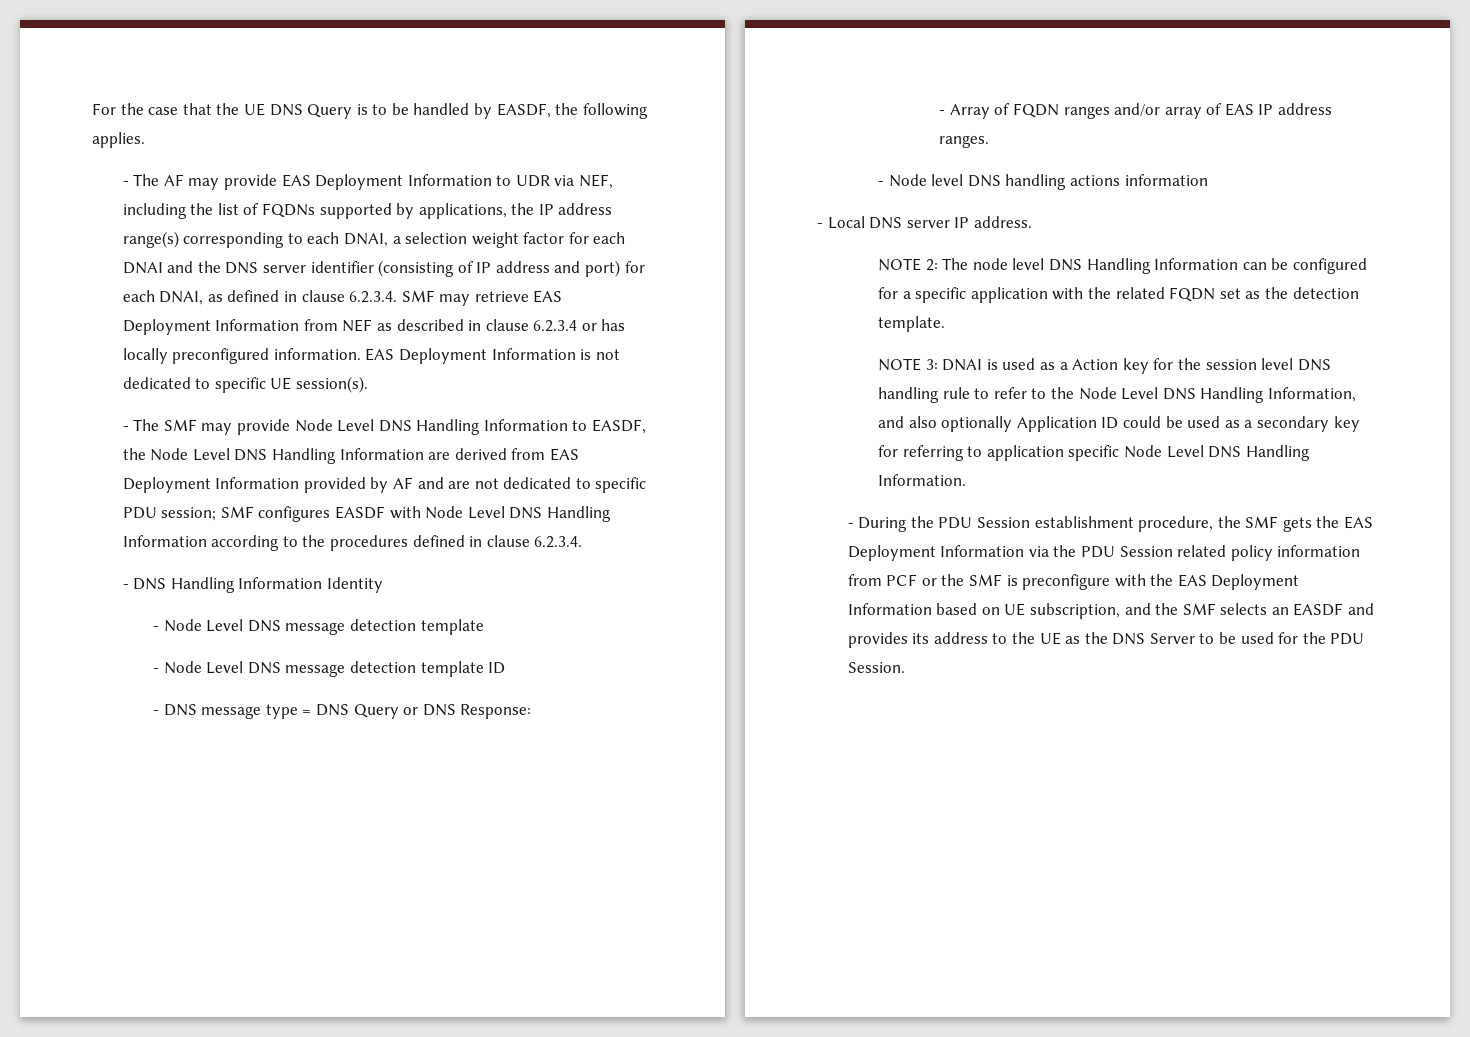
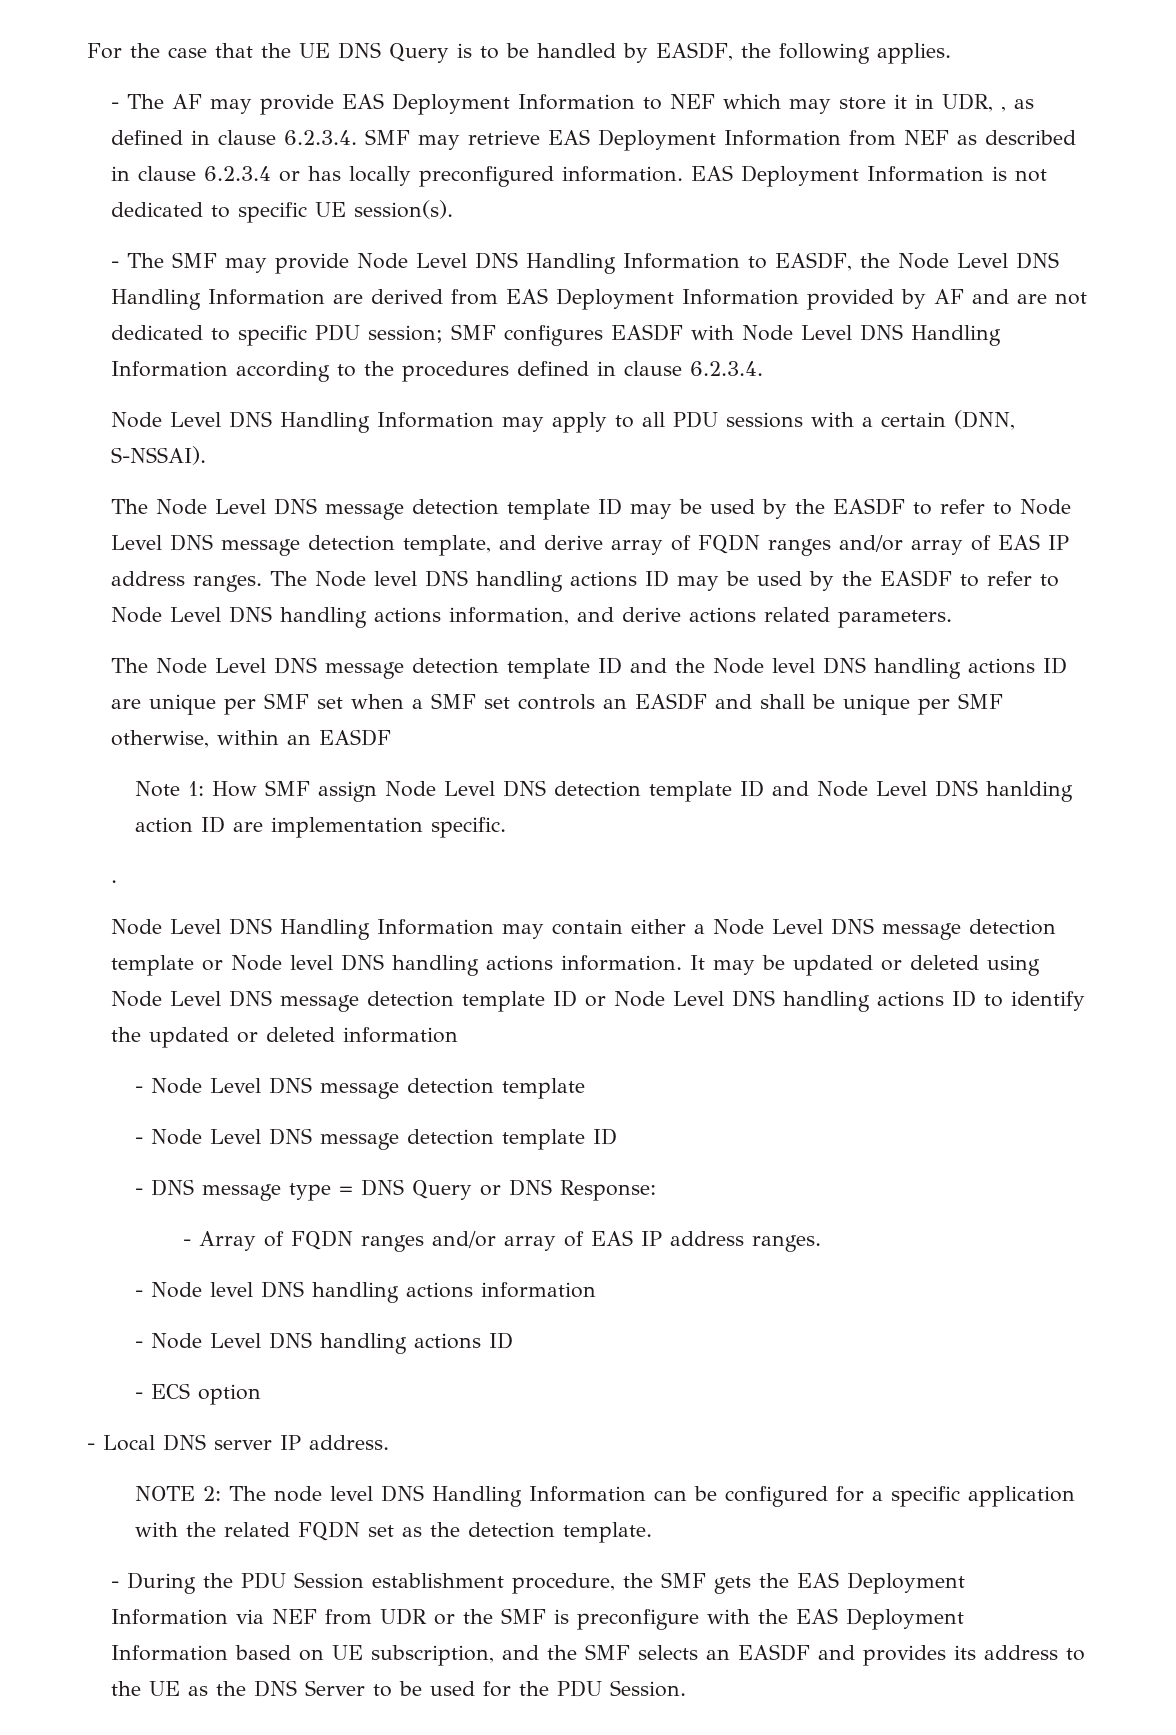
- - The AF may provide EAS Deployment Information to UDR via NEF, including the list of FQDNs supported by applications, the IP address range(s) corresponding to each DNAI, a selection weight factor for each DNAI and the DNS server identifier (consisting of IP address and port) for each DNAI, as defined in clause 6.2.3.4. SMF may retrieve EAS Deployment Information from NEF as described in clause 6.2.3.4 or has locally preconfigured information.
+ - The AF may provide EAS Deployment Information to NEF which may store it in UDR, , as defined in clause 6.2.3.4. SMF may retrieve EAS Deployment Information from NEF as described in clause 6.2.3.4 or has locally preconfigured information.
- - DNS Handling Information Identity
+ Node Level DNS Handling Information may apply to all PDU sessions with a certain (DNN, S-NSSAI).
+ The Node Level DNS message detection template ID may be used by the EASDF to refer to Node Level DNS message detection template, and derive array of FQDN ranges and/or array of EAS IP address ranges. The Node level DNS handling actions ID may be used by the EASDF to refer to Node Level DNS handling actions information, and derive actions related parameters.
+ The Node Level DNS message detection template ID and the Node level DNS handling actions ID are unique per SMF set when a SMF set controls an EASDF and shall be unique per SMF otherwise, within an EASDF
+ Note 1: How SMF assign Node Level DNS detection template ID and Node Level DNS hanlding action ID are implementation specific.
+ .
+ Node Level DNS Handling Information may contain either a Node Level DNS message detection template or Node level DNS handling actions information. It may be updated or deleted using Node Level DNS message detection template ID or Node Level DNS handling actions ID to identify the updated or deleted information
+ - Node Level DNS handling actions ID
+ - ECS option
- NOTE 3: DNAI is used as a Action key for the session level DNS handling rule to refer to the Node Level DNS Handling Information, and also optionally Application ID could be used as a secondary key for referring to application specific Node Level DNS Handling Information.
- - During the PDU Session establishment procedure, the SMF gets the EAS Deployment Information via the PDU Session related policy information from PCF or the SMF is preconfigure with the EAS Deployment Information based on UE subscription, and the SMF selects an EASDF and provides its address to the UE as the DNS Server to be used for the PDU Session.
+ - During the PDU Session establishment procedure, the SMF gets the EAS Deployment Information via NEF from UDR or the SMF is preconfigure with the EAS Deployment Information based on UE subscription, and the SMF selects an EASDF and provides its address to the UE as the DNS Server to be used for the PDU Session.

